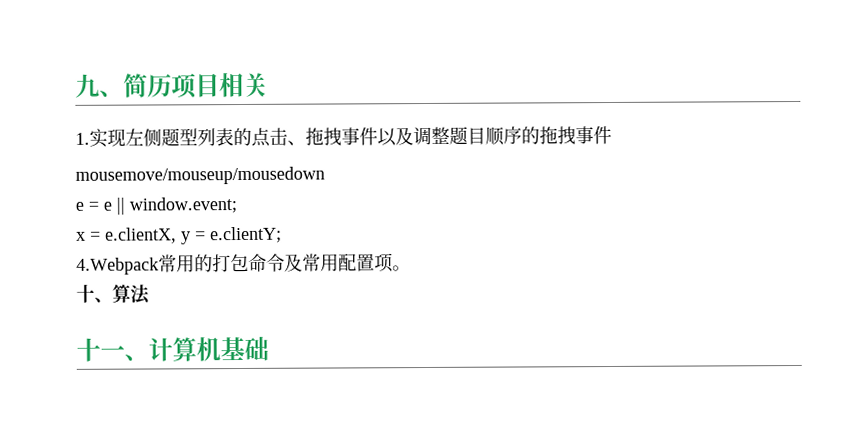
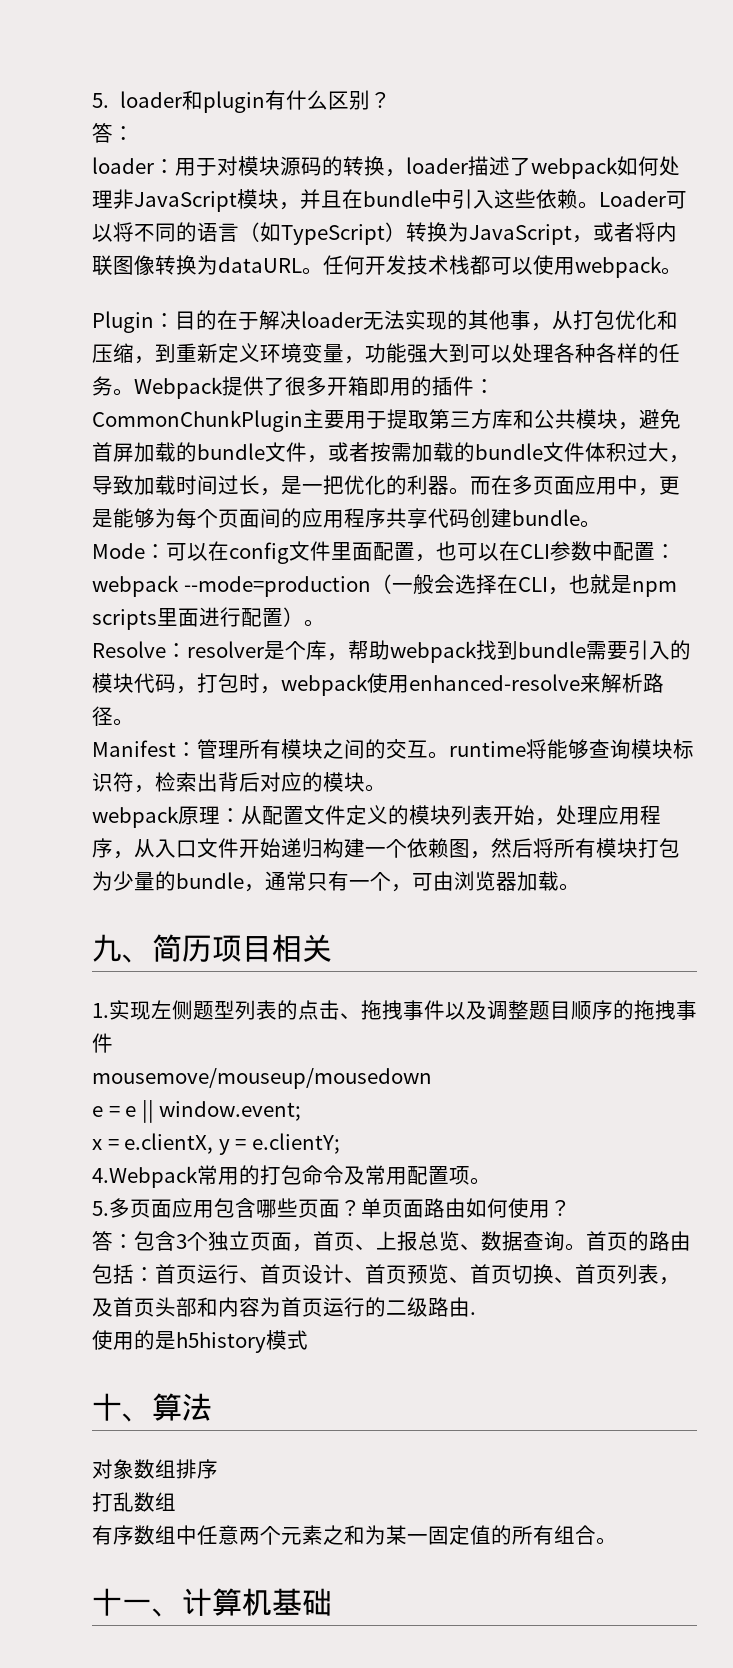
+ 5. loader和plugin有什么区别？
+ 答：
+ loader：用于对模块源码的转换，loader描述了webpack如何处理非JavaScript模块，并且在bundle中引入这些依赖。Loader可以将不同的语言（如TypeScript）转换为JavaScript，或者将内联图像转换为dataURL。任何开发技术栈都可以使用webpack。
+ Plugin：目的在于解决loader无法实现的其他事，从打包优化和压缩，到重新定义环境变量，功能强大到可以处理各种各样的任务。Webpack提供了很多开箱即用的插件：CommonChunkPlugin主要用于提取第三方库和公共模块，避免首屏加载的bundle文件，或者按需加载的bundle文件体积过大，导致加载时间过长，是一把优化的利器。而在多页面应用中，更是能够为每个页面间的应用程序共享代码创建bundle。
+ Mode：可以在config文件里面配置，也可以在CLI参数中配置：webpack --mode=production（一般会选择在CLI，也就是npm scripts里面进行配置）。
+ Resolve：resolver是个库，帮助webpack找到bundle需要引入的模块代码，打包时，webpack使用enhanced-resolve来解析路径。
+ Manifest：管理所有模块之间的交互。runtime将能够查询模块标识符，检索出背后对应的模块。
+ webpack原理：从配置文件定义的模块列表开始，处理应用程序，从入口文件开始递归构建一个依赖图，然后将所有模块打包为少量的bundle，通常只有一个，可由浏览器加载。
+ 5.多页面应用包含哪些页面？单页面路由如何使用？
+ 答：包含3个独立页面，首页、上报总览、数据查询。首页的路由包括：首页运行、首页设计、首页预览、首页切换、首页列表，及首页头部和内容为首页运行的二级路由.
+ 使用的是h5history模式
  十、算法
+ 对象数组排序
+ 打乱数组
+ 有序数组中任意两个元素之和为某一固定值的所有组合。

